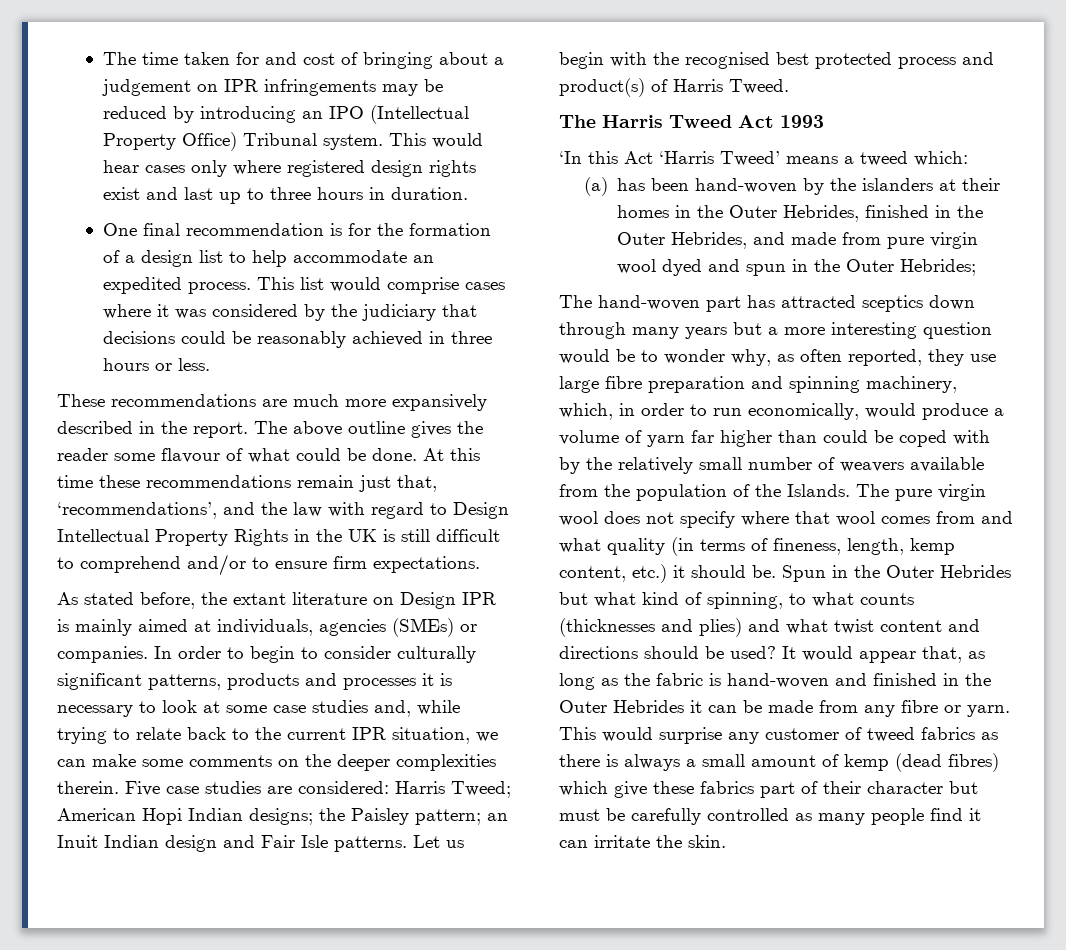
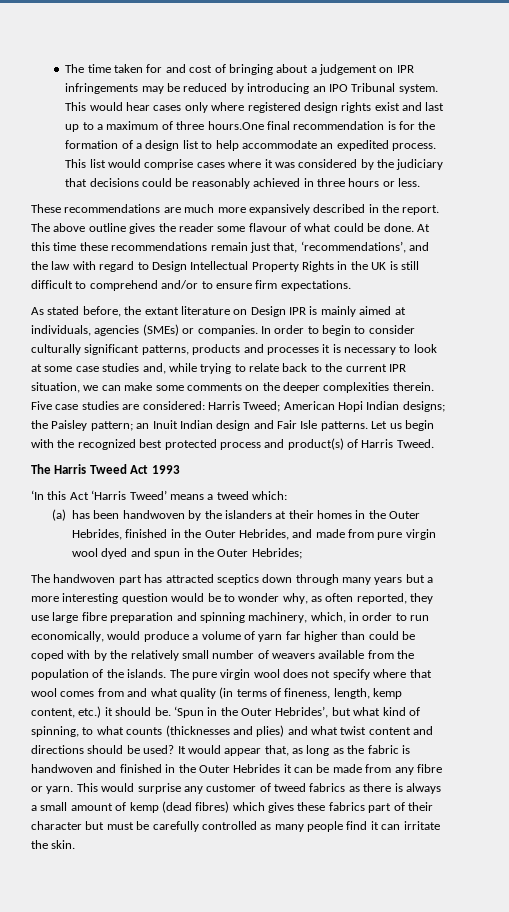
- The time taken for and cost of bringing about a judgement on IPR infringements may be reduced by introducing an IPO (Intellectual Property Office) Tribunal system.
+ The time taken for and cost of bringing about a judgement on IPR infringements may be reduced by introducing an IPO Tribunal system.
- This would hear cases only where registered design rights exist and last up to three hours in duration.
- One final recommendation is for the formation of a design list to help accommodate an expedited process.
+ This would hear cases only where registered design rights exist and last up to a maximum of three hours.One final recommendation is for the formation of a design list to help accommodate an expedited process.
- Let us begin with the recognised best protected process and product(s) of Harris Tweed.
+ Let us begin with the recognized best protected process and product(s) of Harris Tweed.
- (a) has been hand-woven by the islanders at their homes in the Outer Hebrides, finished in the Outer Hebrides, and made from pure virgin wool dyed and spun in the Outer Hebrides;
+ (a) has been handwoven by the islanders at their homes in the Outer Hebrides, finished in the Outer Hebrides, and made from pure virgin wool dyed and spun in the Outer Hebrides;
- The hand-woven part has attracted sceptics down through many years but a more interesting question would be to wonder why, as often reported, they use large fibre preparation and spinning machinery, which, in order to run economically, would produce a volume of yarn far higher than could be coped with by the relatively small number of weavers available from the population of the Islands.
+ The handwoven part has attracted sceptics down through many years but a more interesting question would be to wonder why, as often reported, they use large fibre preparation and spinning machinery, which, in order to run economically, would produce a volume of yarn far higher than could be coped with by the relatively small number of weavers available from the population of the islands.
- Spun in the Outer Hebrides but what kind of spinning, to what counts (thicknesses and plies) and what twist content and directions should be used?
+ ‘Spun in the Outer Hebrides’, but what kind of spinning, to what counts (thicknesses and plies) and what twist content and directions should be used?
- It would appear that, as long as the fabric is hand-woven and finished in the Outer Hebrides it can be made from any fibre or yarn.
+ It would appear that, as long as the fabric is handwoven and finished in the Outer Hebrides it can be made from any fibre or yarn.
- This would surprise any customer of tweed fabrics as there is always a small amount of kemp (dead fibres) which give these fabrics part of their character but must be carefully controlled as many people find it can irritate the skin.
+ This would surprise any customer of tweed fabrics as there is always a small amount of kemp (dead fibres) which gives these fabrics part of their character but must be carefully controlled as many people find it can irritate the skin.

